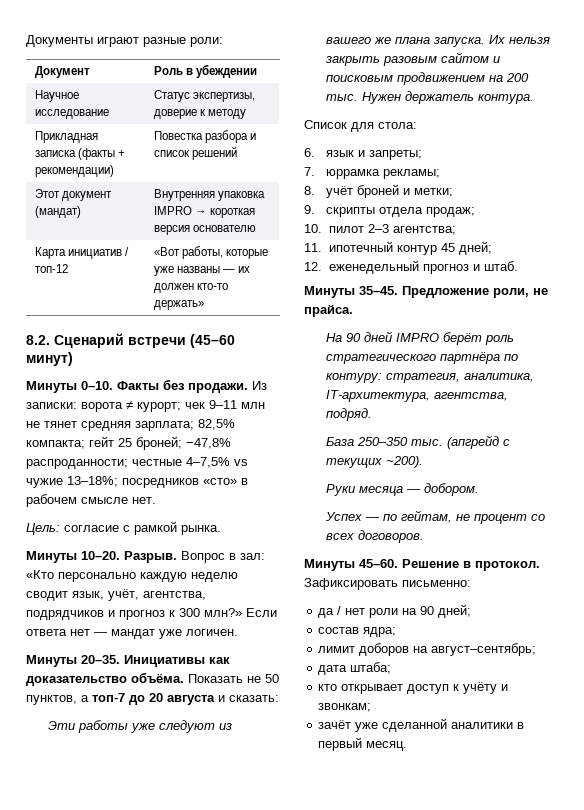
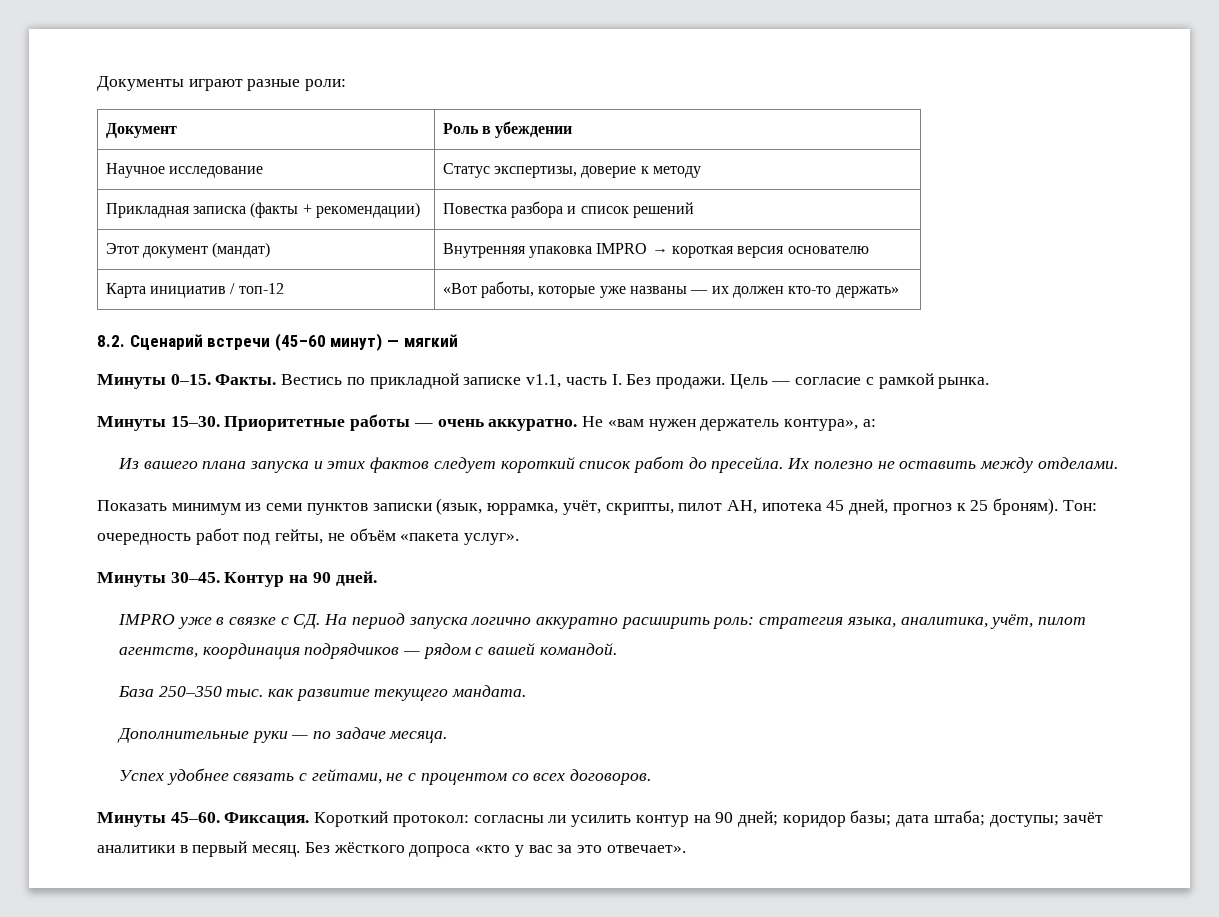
- 8.2. Сценарий встречи (45–60 минут)
- Минуты 0–10. Факты без продажи. Из записки: ворота ≠ курорт; чек 9–11 млн не тянет средняя зарплата; 82,5% компакта; гейт 25 броней; −47,8% распроданности; честные 4–7,5% vs чужие 13–18%; посредников «сто» в рабочем смысле нет.
- Цель: согласие с рамкой рынка.
+ 8.2. Сценарий встречи (45–60 минут) — мягкий
+ Минуты 0–15. Факты. Вестись по прикладной записке v1.1, часть I. Без продажи. Цель — согласие с рамкой рынка.
- Минуты 10–20. Разрыв. Вопрос в зал: «Кто персонально каждую неделю сводит язык, учёт, агентства, подрядчиков и прогноз к 300 млн?» Если ответа нет — мандат уже логичен.
- Минуты 20–35. Инициативы как доказательство объёма. Показать не 50 пунктов, а топ-7 до 20 августа и сказать:
- Эти работы уже следуют из вашего же плана запуска. Их нельзя закрыть разовым сайтом и поисковым продвижением на 200 тыс. Нужен держатель контура.
- Список для стола:
- 6. язык и запреты;
- 7. юррамка рекламы;
- 8. учёт броней и метки;
- 9. скрипты отдела продаж;
- 10. пилот 2–3 агентства;
- 11. ипотечный контур 45 дней;
- 12. еженедельный прогноз и штаб.
- Минуты 35–45. Предложение роли, не прайса.
- На 90 дней IMPRO берёт роль стратегического партнёра по контуру: стратегия, аналитика, IT-архитектура, агентства, подряд.
- База 250–350 тыс. (апгрейд с текущих ~200).
- Руки месяца — добором.
- Успех — по гейтам, не процент со всех договоров.
+ Минуты 15–30. Приоритетные работы — очень аккуратно. Не «вам нужен держатель контура», а:
+ Из вашего плана запуска и этих фактов следует короткий список работ до пресейла. Их полезно не оставить между отделами.
+ Показать минимум из семи пунктов записки (язык, юррамка, учёт, скрипты, пилот АН, ипотека 45 дней, прогноз к 25 броням). Тон: очередность работ под гейты, не объём «пакета услуг».
+ Минуты 30–45. Контур на 90 дней.
+ IMPRO уже в связке с СД. На период запуска логично аккуратно расширить роль: стратегия языка, аналитика, учёт, пилот агентств, координация подрядчиков — рядом с вашей командой.
+ База 250–350 тыс. как развитие текущего мандата.
+ Дополнительные руки — по задаче месяца.
+ Успех удобнее связать с гейтами, не с процентом со всех договоров.
- Решение в протокол. Зафиксировать письменно:
- да / нет роли на 90 дней;
- состав ядра;
- лимит доборов на август–сентябрь;
- дата штаба;
- кто открывает доступ к учёту и звонкам;
- зачёт уже сделанной аналитики в первый месяц.
+ Фиксация. Короткий протокол: согласны ли усилить контур на 90 дней; коридор базы; дата штаба; доступы; зачёт аналитики в первый месяц. Без жёсткого допроса «кто у вас за это отвечает».

